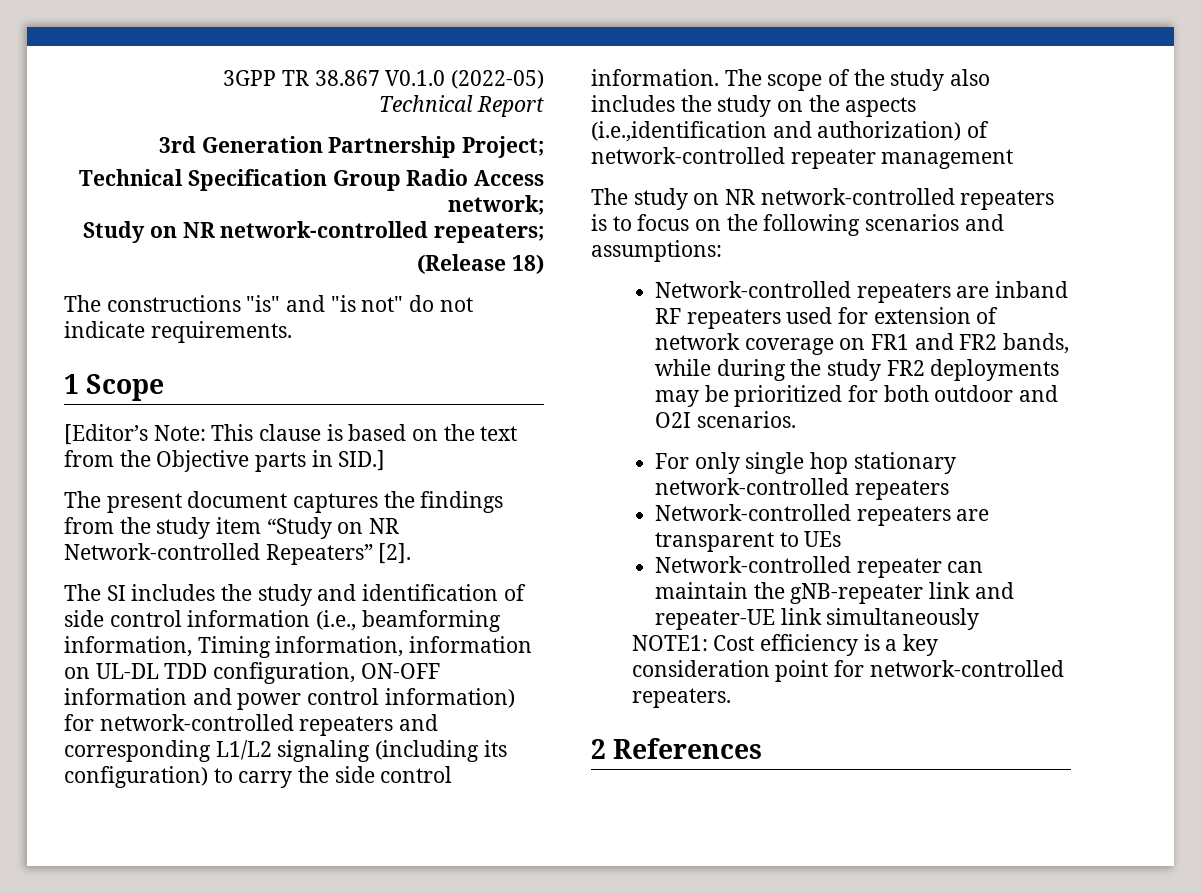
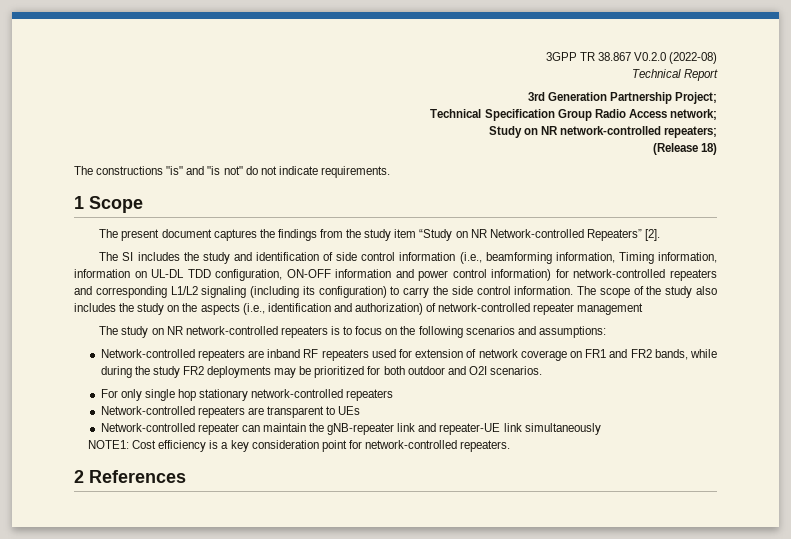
- 3GPP TR 38.867 V0.1.0 (2022-05)
+ 3GPP TR 38.867 V0.2.0 (2022-08)
- [Editor’s Note: This clause is based on the text from the Objective parts in SID.]
- The scope of the study also includes the study on the aspects (i.e.,identification and authorization) of network-controlled repeater management
+ The scope of the study also includes the study on the aspects (i.e., identification and authorization) of network-controlled repeater management

